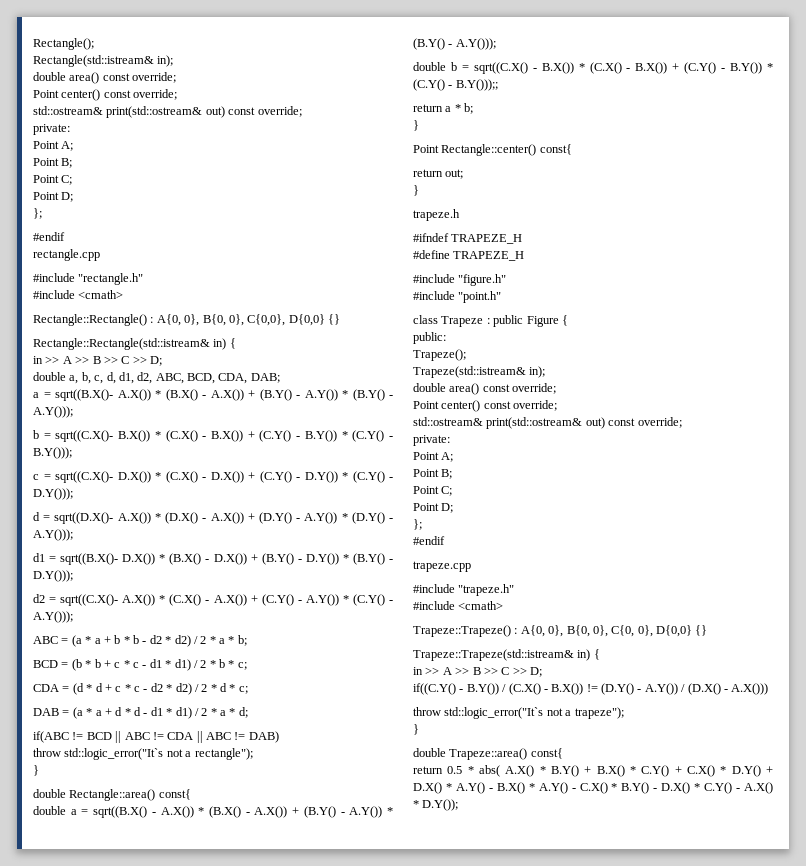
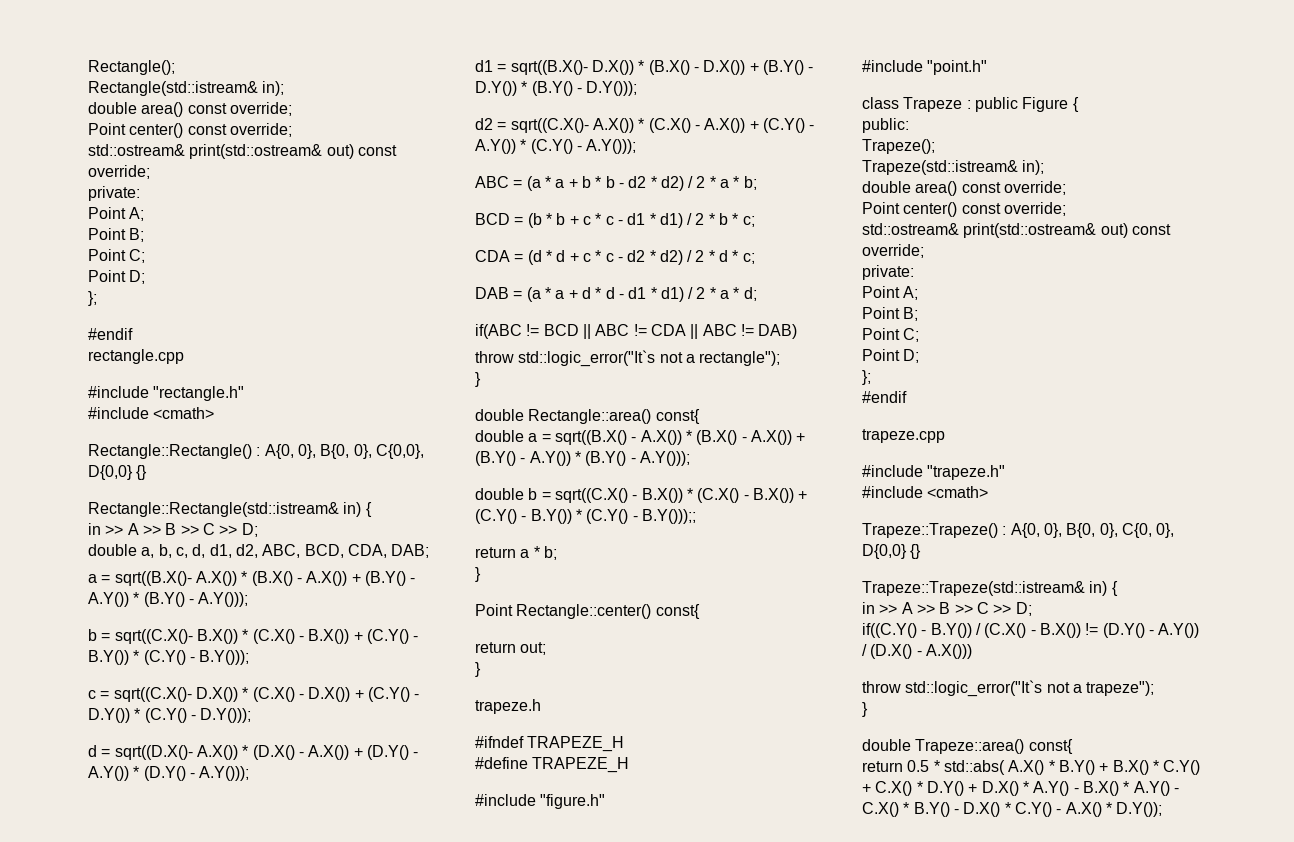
- return 0.5 * abs( A.X() * B.Y() + B.X() * C.Y() + C.X() * D.Y() + D.X() * A.Y() - B.X() * A.Y() - C.X() * B.Y() - D.X() * C.Y() - A.X() * D.Y());
+ return 0.5 * std::abs( A.X() * B.Y() + B.X() * C.Y() + C.X() * D.Y() + D.X() * A.Y() - B.X() * A.Y() - C.X() * B.Y() - D.X() * C.Y() - A.X() * D.Y());

